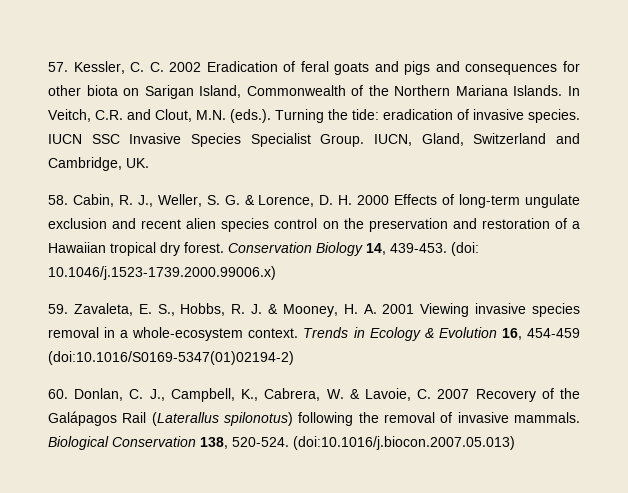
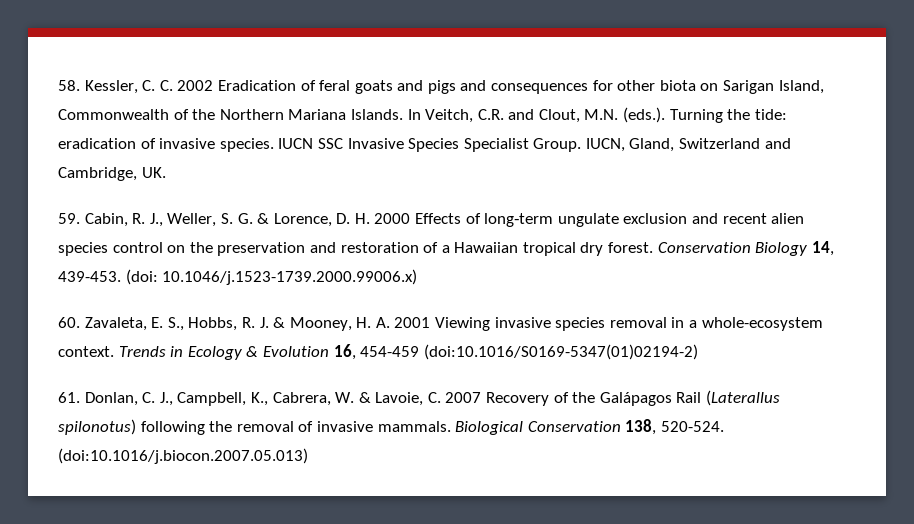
- 57. Kessler, C. C. 2002 Eradication of feral goats and pigs and consequences for other biota on Sarigan Island, Commonwealth of the Northern Mariana Islands.
+ 58. Kessler, C. C. 2002 Eradication of feral goats and pigs and consequences for other biota on Sarigan Island, Commonwealth of the Northern Mariana Islands.
- 58. Cabin, R. J., Weller, S. G. & Lorence, D. H. 2000 Effects of long‐term ungulate exclusion and recent alien species control on the preservation and restoration of a Hawaiian tropical dry forest.
+ 59. Cabin, R. J., Weller, S. G. & Lorence, D. H. 2000 Effects of long‐term ungulate exclusion and recent alien species control on the preservation and restoration of a Hawaiian tropical dry forest.
- 59. Zavaleta, E. S., Hobbs, R. J. & Mooney, H. A. 2001 Viewing invasive species removal in a whole-ecosystem context.
+ 60. Zavaleta, E. S., Hobbs, R. J. & Mooney, H. A. 2001 Viewing invasive species removal in a whole-ecosystem context.
- 60. Donlan, C. J., Campbell, K., Cabrera, W. & Lavoie, C. 2007 Recovery of the Galápagos Rail (Laterallus spilonotus) following the removal of invasive mammals.
+ 61. Donlan, C. J., Campbell, K., Cabrera, W. & Lavoie, C. 2007 Recovery of the Galápagos Rail (Laterallus spilonotus) following the removal of invasive mammals.

